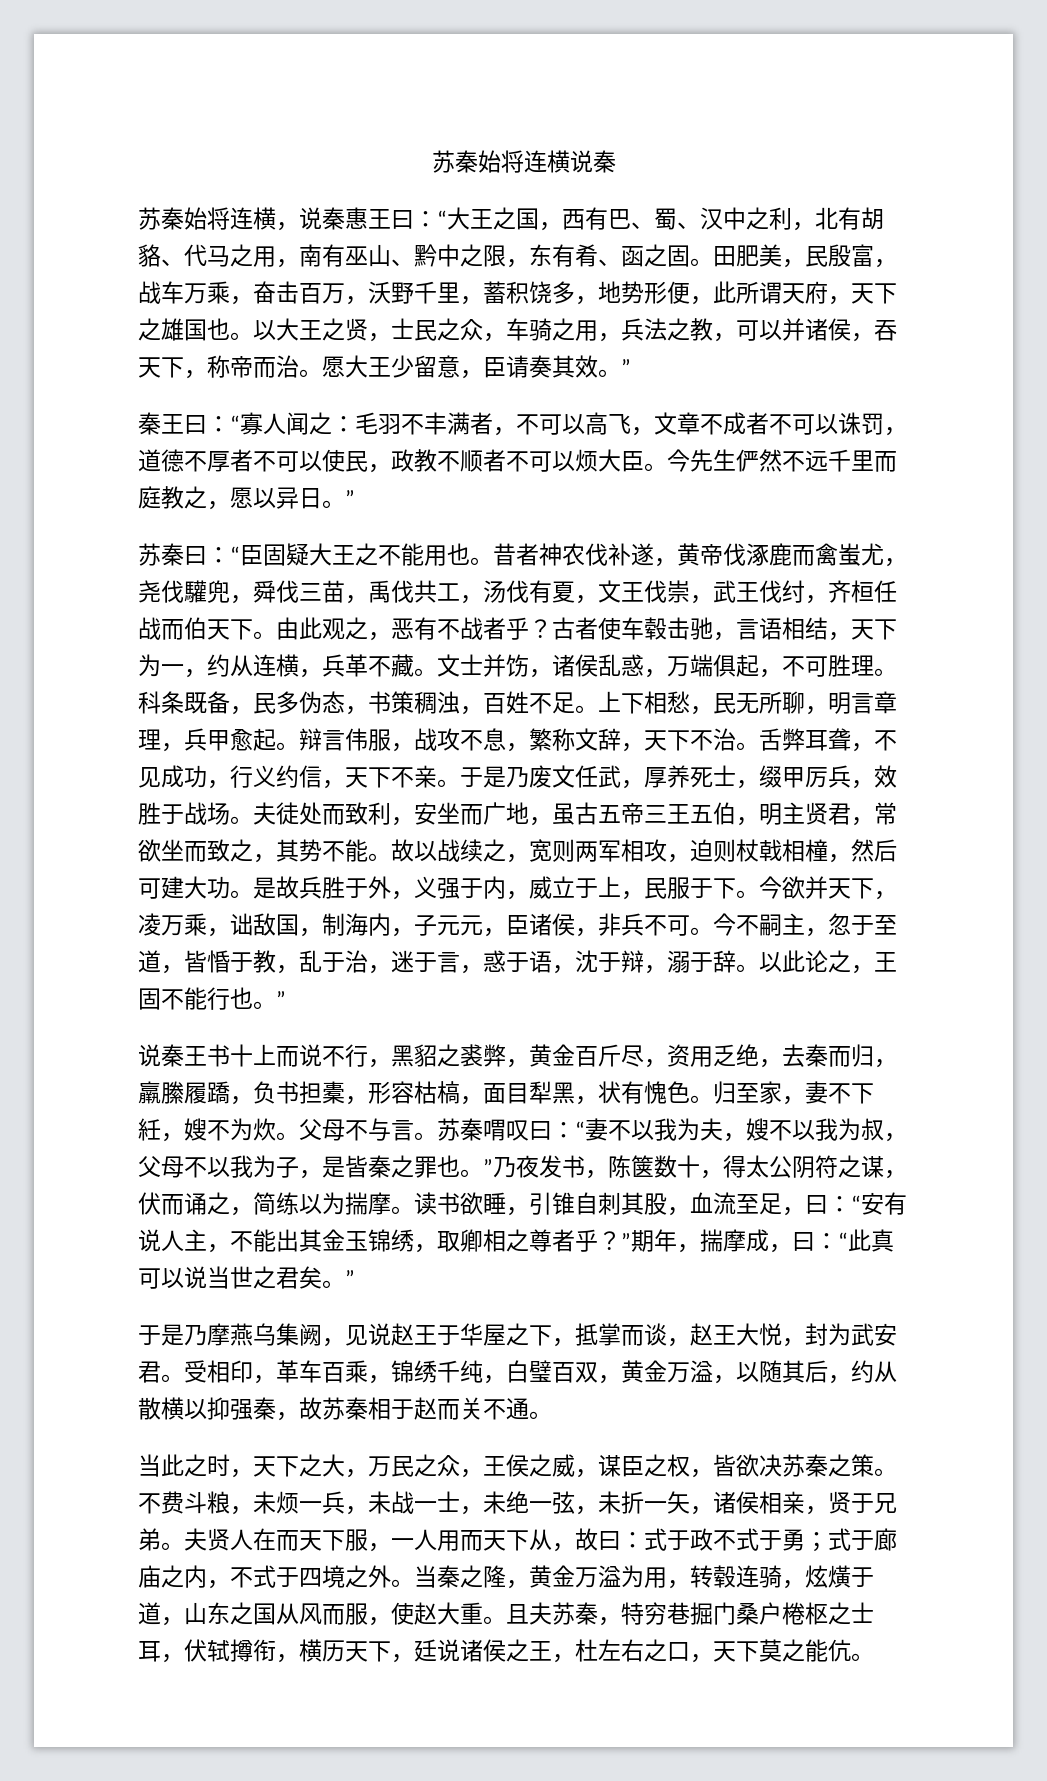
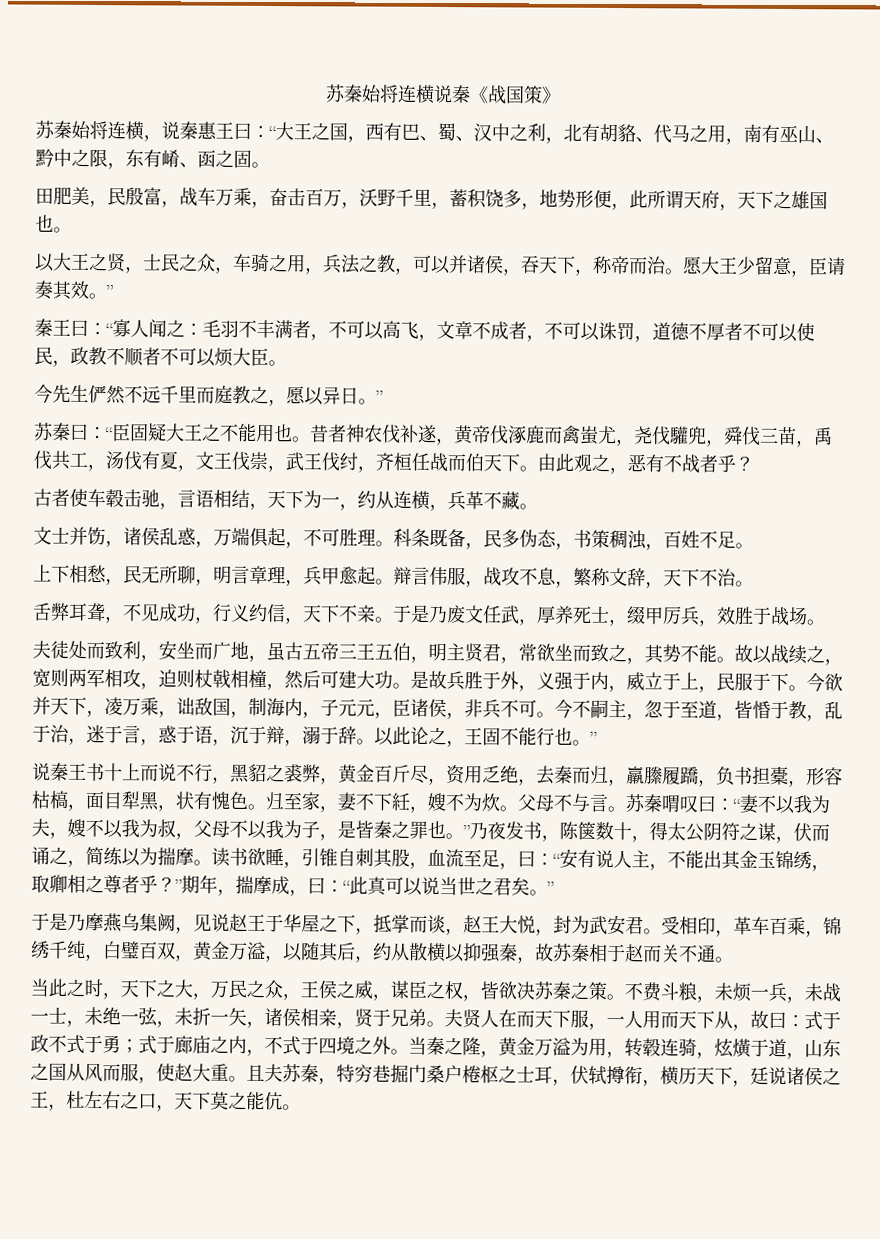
- 苏秦始将连横说秦
+ 苏秦始将连横说秦《战国策》
- “大王之国，西有巴、蜀、汉中之利，北有胡貉、代马之用，南有巫山、黔中之限，东有肴、函之固。田肥美，民殷富，战车万乘，奋击百万，沃野千里，蓄积饶多，地势形便，此所谓天府，天下之雄国也。以大王之贤，士民之众，车骑之用，兵法之教，可以并诸侯，吞天下，称帝而治。
+ “大王之国，西有巴、蜀、汉中之利，北有胡貉、代马之用，南有巫山、黔中之限，东有崤、函之固。
+ 田肥美，民殷富，战车万乘，奋击百万，沃野千里，蓄积饶多，地势形便，此所谓天府，天下之雄国也。
+ 以大王之贤，士民之众，车骑之用，兵法之教，可以并诸侯，吞天下，称帝而治。
- 秦王曰：“寡人闻之：毛羽不丰满者，不可以高飞，文章不成者不可以诛罚，道德不厚者不可以使民，政教不顺者不可以烦大臣。今先生俨然不远千里而庭教之，愿以异日。”
+ 秦王曰：“寡人闻之：毛羽不丰满者，不可以高飞，文章不成者，不可以诛罚，道德不厚者不可以使民，政教不顺者不可以烦大臣。
+ 今先生俨然不远千里而庭教之，愿以异日。”
- 由此观之，恶有不战者乎？古者使车毂击驰，言语相结，天下为一，约从连横，兵革不藏。文士并饬，诸侯乱惑，万端俱起，不可胜理。
+ 由此观之，恶有不战者乎？
+ 古者使车毂击驰，言语相结，天下为一，约从连横，兵革不藏。
+ 文士并饬，诸侯乱惑，万端俱起，不可胜理。
- 科条既备，民多伪态，书策稠浊，百姓不足。上下相愁，民无所聊，明言章理，兵甲愈起。
+ 科条既备，民多伪态，书策稠浊，百姓不足。
+ 上下相愁，民无所聊，明言章理，兵甲愈起。
- 辩言伟服，战攻不息，繁称文辞，天下不治。舌弊耳聋，不见成功，行义约信，天下不亲。
+ 辩言伟服，战攻不息，繁称文辞，天下不治。
+ 舌弊耳聋，不见成功，行义约信，天下不亲。
- 于是乃废文任武，厚养死士，缀甲厉兵，效胜于战场。夫徒处而致利，安坐而广地，虽古五帝三王五伯，明主贤君，常欲坐而致之，其势不能。
+ 于是乃废文任武，厚养死士，缀甲厉兵，效胜于战场。
+ 夫徒处而致利，安坐而广地，虽古五帝三王五伯，明主贤君，常欲坐而致之，其势不能。
- 今不嗣主，忽于至道，皆惛于教，乱于治，迷于言，惑于语，沈于辩，溺于辞。
+ 今不嗣主，忽于至道，皆惛于教，乱于治，迷于言，惑于语，沉于辩，溺于辞。

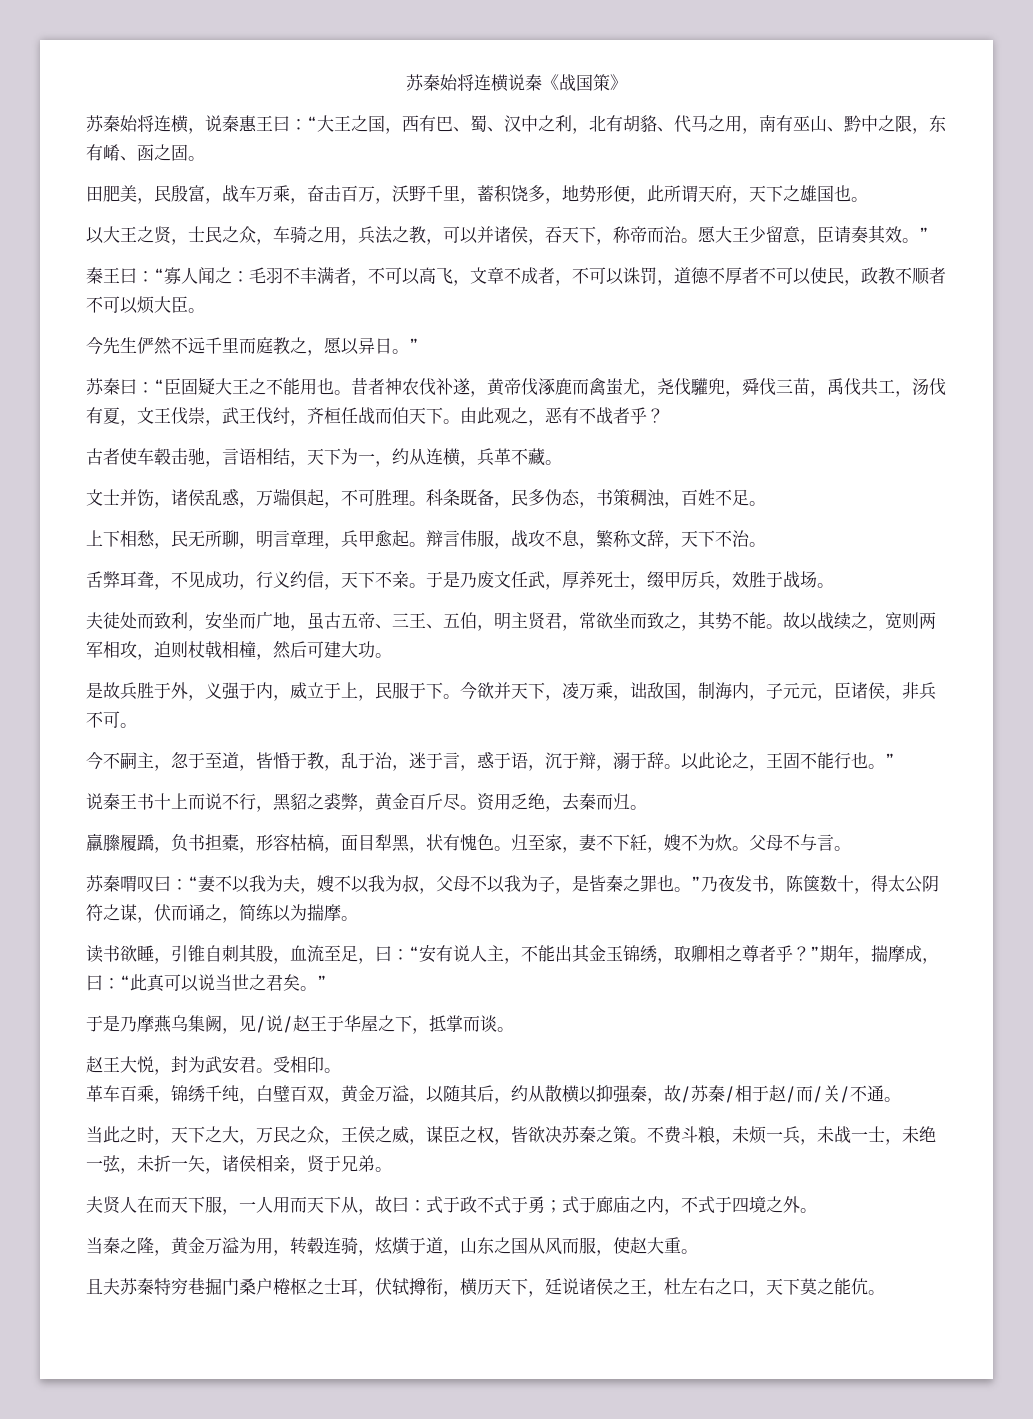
- 夫徒处而致利，安坐而广地，虽古五帝三王五伯，明主贤君，常欲坐而致之，其势不能。
+ 夫徒处而致利，安坐而广地，虽古五帝、三王、五伯，明主贤君，常欲坐而致之，其势不能。
- 故以战续之，宽则两军相攻，迫则杖戟相橦，然后可建大功。是故兵胜于外，义强于内，威立于上，民服于下。
+ 故以战续之，宽则两军相攻，迫则杖戟相橦，然后可建大功。
+ 是故兵胜于外，义强于内，威立于上，民服于下。
- 今欲并天下，凌万乘，诎敌国，制海内，子元元，臣诸侯，非兵不可。今不嗣主，忽于至道，皆惛于教，乱于治，迷于言，惑于语，沉于辩，溺于辞。
+ 今欲并天下，凌万乘，诎敌国，制海内，子元元，臣诸侯，非兵不可。
+ 今不嗣主，忽于至道，皆惛于教，乱于治，迷于言，惑于语，沉于辩，溺于辞。
- 说秦王书十上而说不行，黑貂之裘弊，黄金百斤尽，资用乏绝，去秦而归，羸縢履蹻，负书担橐，形容枯槁，面目犁黑，状有愧色。
+ 说秦王书十上而说不行，黑貂之裘弊，黄金百斤尽。资用乏绝，去秦而归。
+ 羸縢履蹻，负书担橐，形容枯槁，面目犁黑，状有愧色。
- 父母不与言。苏秦喟叹曰：
+ 父母不与言。
+ 苏秦喟叹曰：
- “妻不以我为夫，嫂不以我为叔，父母不以我为子，是皆秦之罪也。”乃夜发书，陈箧数十，得太公阴符之谋，伏而诵之，简练以为揣摩。读书欲睡，引锥自刺其股，血流至足，曰：
+ “妻不以我为夫，嫂不以我为叔，父母不以我为子，是皆秦之罪也。”乃夜发书，陈箧数十，得太公阴符之谋，伏而诵之，简练以为揣摩。
+ 读书欲睡，引锥自刺其股，血流至足，曰：
- 于是乃摩燕乌集阙，见说赵王于华屋之下，抵掌而谈，赵王大悦，封为武安君。
+ 于是乃摩燕乌集阙，见/说/赵王于华屋之下，抵掌而谈。
+ 赵王大悦，封为武安君。
- 受相印，革车百乘，锦绣千纯，白璧百双，黄金万溢，以随其后，约从散横以抑强秦，故苏秦相于赵而关不通。
+ 受相印。
+ 革车百乘，锦绣千纯，白璧百双，黄金万溢，以随其后，约从散横以抑强秦，故/苏秦/相于赵/而/关/不通。
- 不费斗粮，未烦一兵，未战一士，未绝一弦，未折一矢，诸侯相亲，贤于兄弟。夫贤人在而天下服，一人用而天下从，故曰：
+ 不费斗粮，未烦一兵，未战一士，未绝一弦，未折一矢，诸侯相亲，贤于兄弟。
+ 夫贤人在而天下服，一人用而天下从，故曰：
- 式于廊庙之内，不式于四境之外。当秦之隆，黄金万溢为用，转毂连骑，炫熿于道，山东之国从风而服，使赵大重。且夫苏秦，特穷巷掘门桑户棬枢之士耳，伏轼撙衔，横历天下，廷说诸侯之王，杜左右之口，天下莫之能伉。
+ 式于廊庙之内，不式于四境之外。
+ 当秦之隆，黄金万溢为用，转毂连骑，炫熿于道，山东之国从风而服，使赵大重。
+ 且夫苏秦特穷巷掘门桑户棬枢之士耳，伏轼撙衔，横历天下，廷说诸侯之王，杜左右之口，天下莫之能伉。

